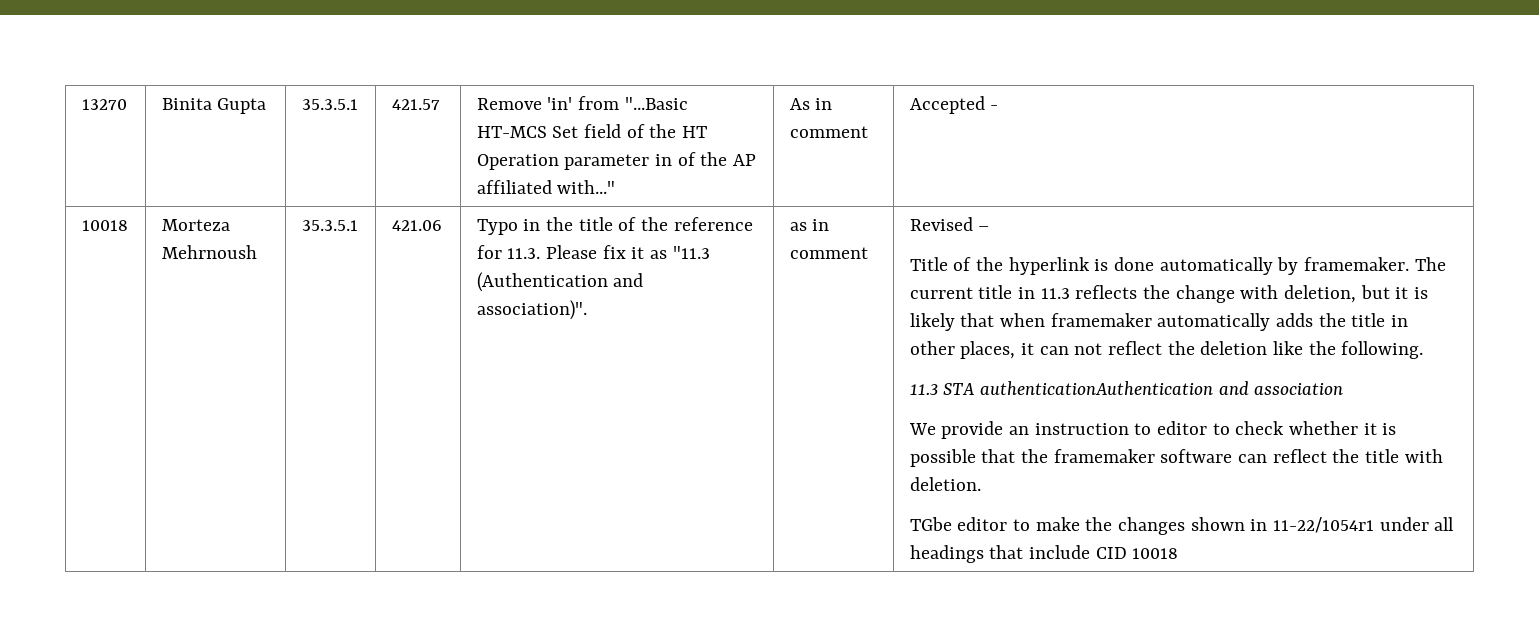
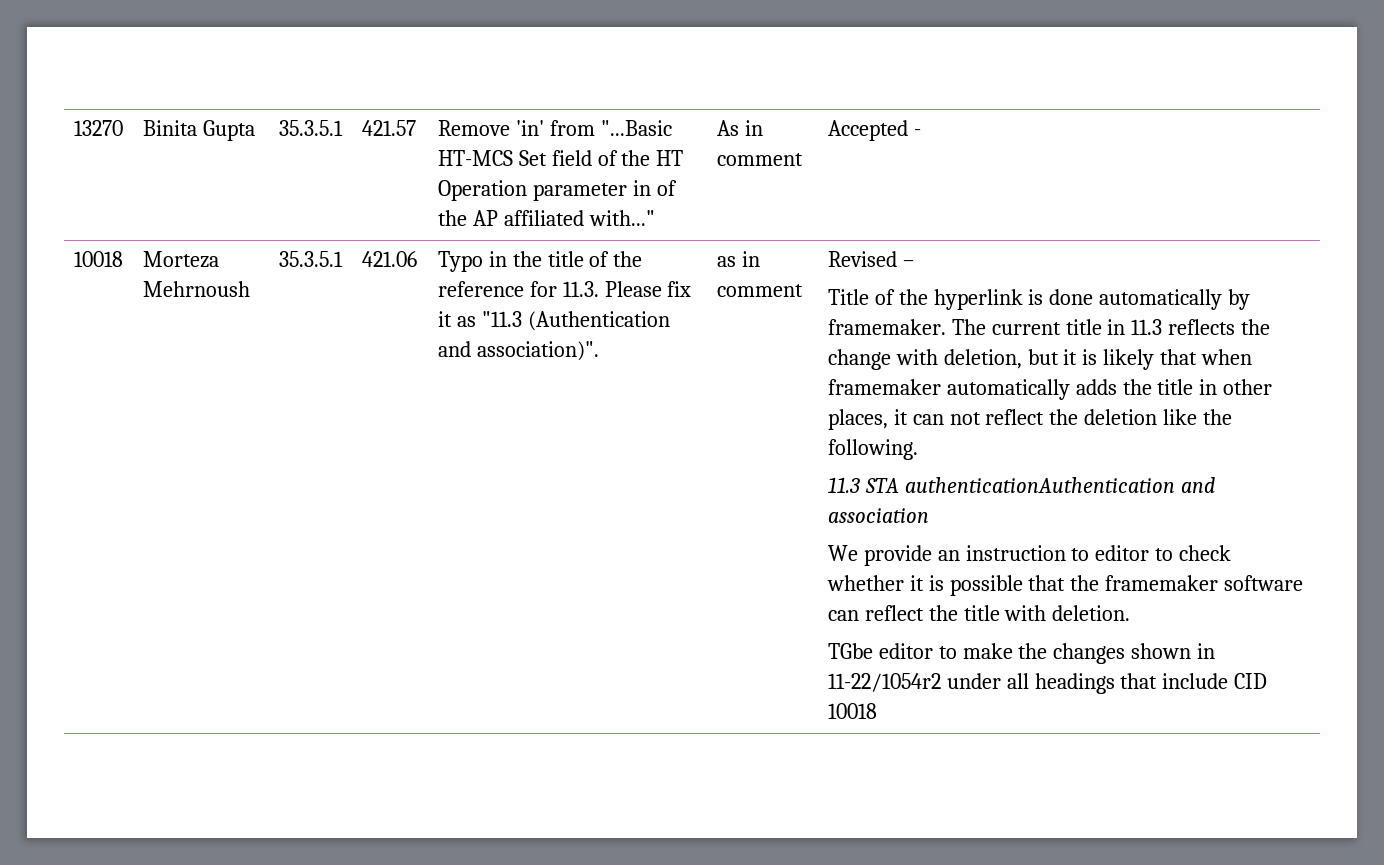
- TGbe editor to make the changes shown in 11-22/1054r1 under all headings that include CID 10018
+ TGbe editor to make the changes shown in 11-22/1054r2 under all headings that include CID 10018

